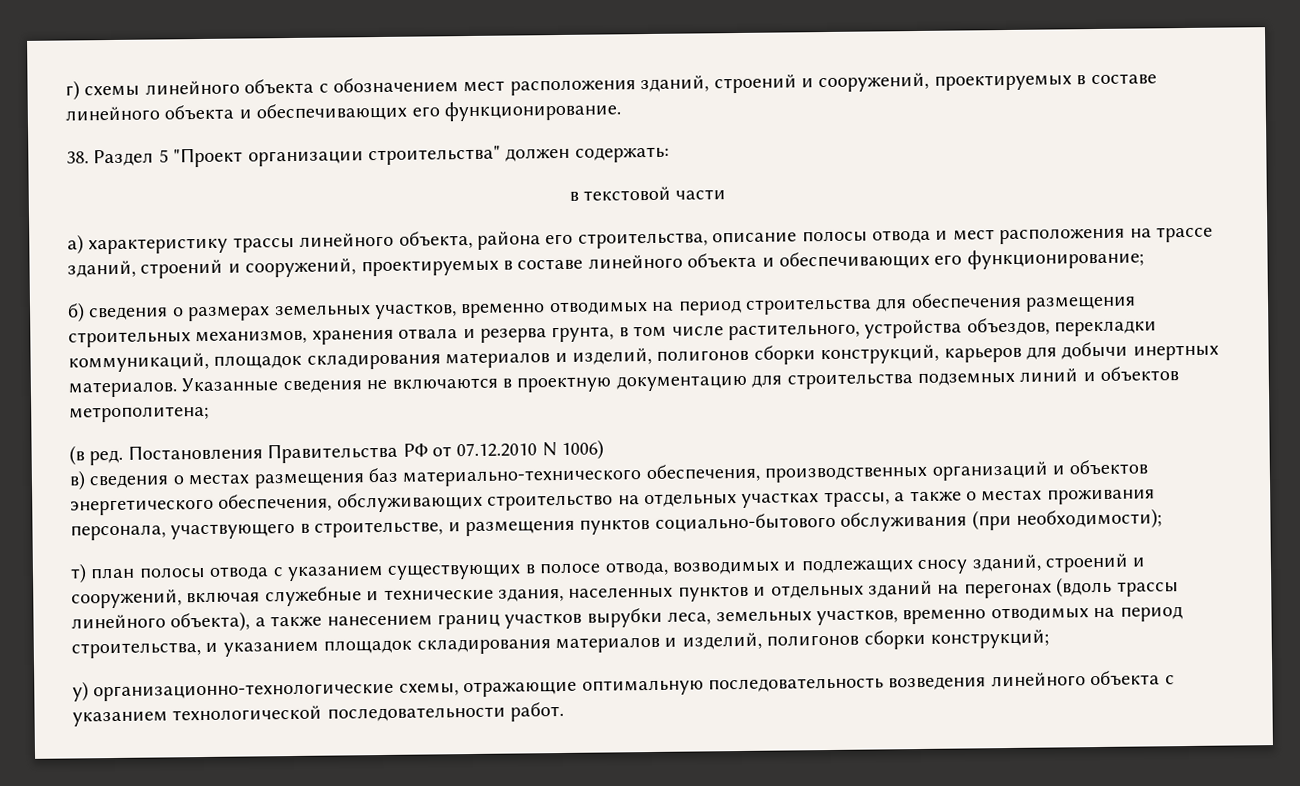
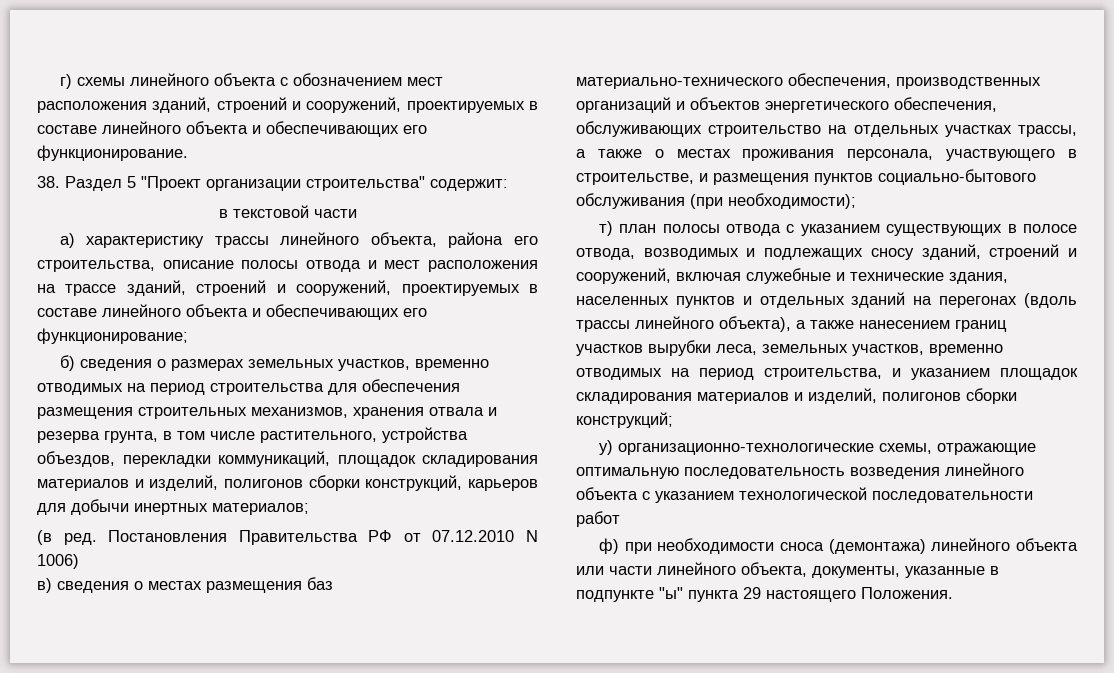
- 38. Раздел 5 "Проект организации строительства" должен содержать:
+ 38. Раздел 5 "Проект организации строительства" содержит:
- б) сведения о размерах земельных участков, временно отводимых на период строительства для обеспечения размещения строительных механизмов, хранения отвала и резерва грунта, в том числе растительного, устройства объездов, перекладки коммуникаций, площадок складирования материалов и изделий, полигонов сборки конструкций, карьеров для добычи инертных материалов. Указанные сведения не включаются в проектную документацию для строительства подземных линий и объектов метрополитена;
+ б) сведения о размерах земельных участков, временно отводимых на период строительства для обеспечения размещения строительных механизмов, хранения отвала и резерва грунта, в том числе растительного, устройства объездов, перекладки коммуникаций, площадок складирования материалов и изделий, полигонов сборки конструкций, карьеров для добычи инертных материалов;
- у) организационно-технологические схемы, отражающие оптимальную последовательность возведения линейного объекта с указанием технологической последовательности работ.
+ у) организационно-технологические схемы, отражающие оптимальную последовательность возведения линейного объекта с указанием технологической последовательности работ
+ ф) при необходимости сноса (демонтажа) линейного объекта или части линейного объекта, документы, указанные в подпункте "ы" пункта 29 настоящего Положения.

